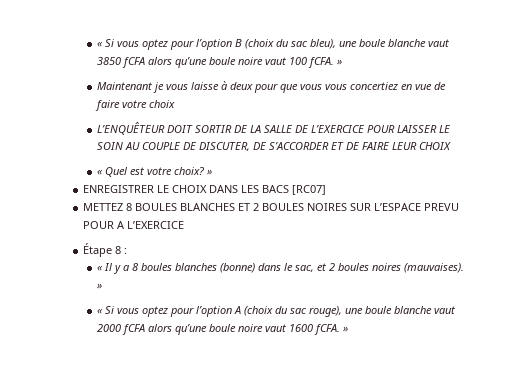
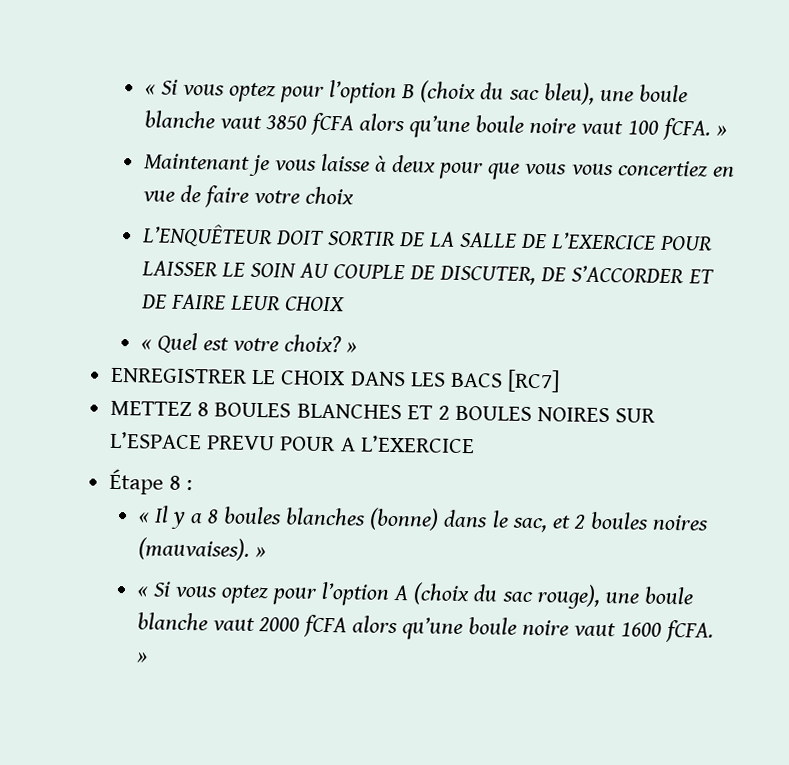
- ENREGISTRER LE CHOIX DANS LES BACS [RC07]
+ ENREGISTRER LE CHOIX DANS LES BACS [RC7]

